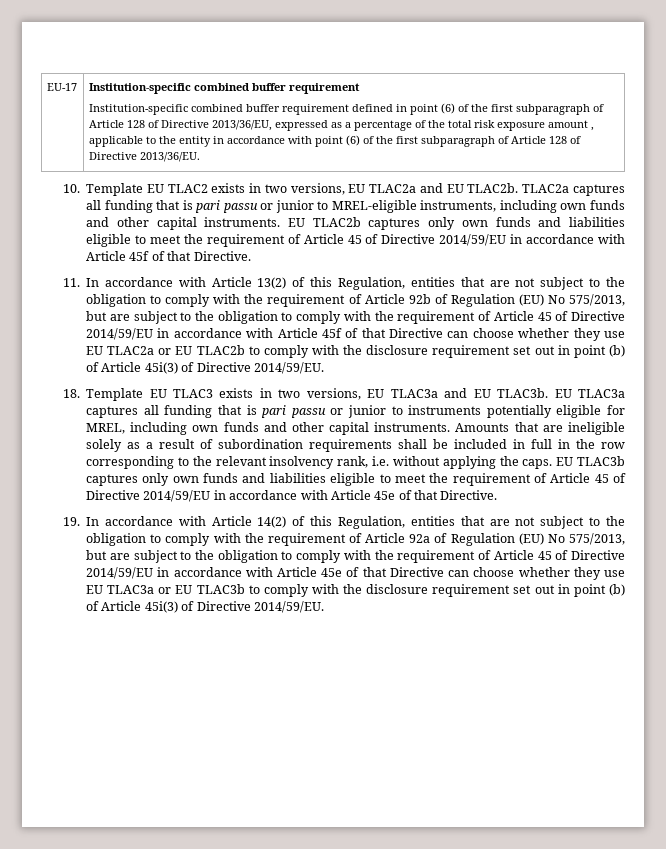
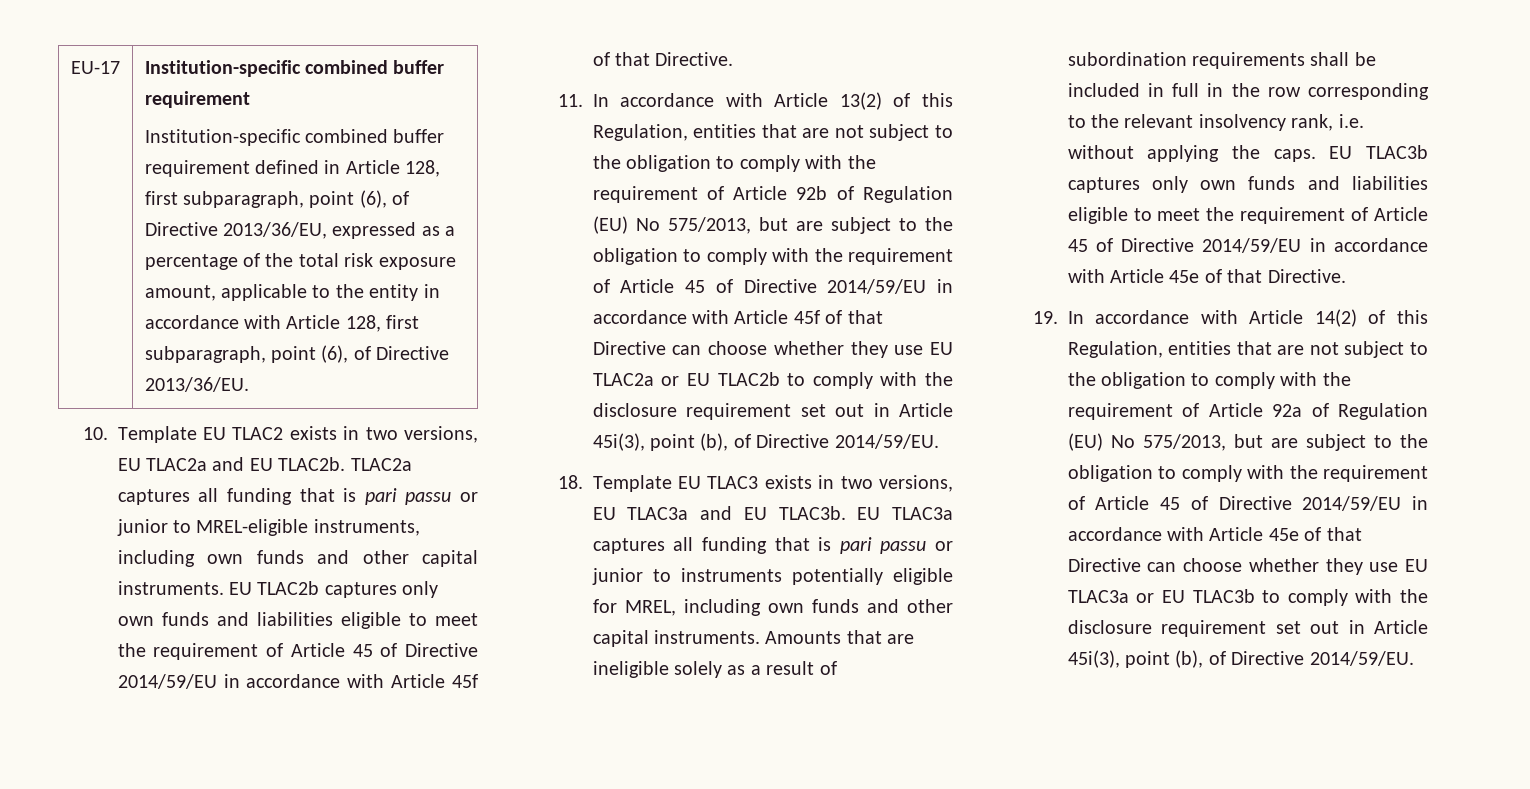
- Institution-specific combined buffer requirement defined in point (6) of the first subparagraph of Article 128 of Directive 2013/36/EU, expressed as a percentage of the total risk exposure amount , applicable to the entity in accordance with point (6) of the first subparagraph of Article 128 of Directive 2013/36/EU.
+ Institution-specific combined buffer requirement defined in Article 128, first subparagraph, point (6), of Directive 2013/36/EU, expressed as a percentage of the total risk exposure amount, applicable to the entity in accordance with Article 128, first subparagraph, point (6), of Directive 2013/36/EU.
- 11. In accordance with Article 13(2) of this Regulation, entities that are not subject to the obligation to comply with the requirement of Article 92b of Regulation (EU) No 575/2013, but are subject to the obligation to comply with the requirement of Article 45 of Directive 2014/59/EU in accordance with Article 45f of that Directive can choose whether they use EU TLAC2a or EU TLAC2b to comply with the disclosure requirement set out in point (b) of Article 45i(3) of Directive 2014/59/EU.
+ 11. In accordance with Article 13(2) of this Regulation, entities that are not subject to the obligation to comply with the requirement of Article 92b of Regulation (EU) No 575/2013, but are subject to the obligation to comply with the requirement of Article 45 of Directive 2014/59/EU in accordance with Article 45f of that Directive can choose whether they use EU TLAC2a or EU TLAC2b to comply with the disclosure requirement set out in Article 45i(3), point (b), of Directive 2014/59/EU.
- 19. In accordance with Article 14(2) of this Regulation, entities that are not subject to the obligation to comply with the requirement of Article 92a of Regulation (EU) No 575/2013, but are subject to the obligation to comply with the requirement of Article 45 of Directive 2014/59/EU in accordance with Article 45e of that Directive can choose whether they use EU TLAC3a or EU TLAC3b to comply with the disclosure requirement set out in point (b) of Article 45i(3) of Directive 2014/59/EU.
+ 19. In accordance with Article 14(2) of this Regulation, entities that are not subject to the obligation to comply with the requirement of Article 92a of Regulation (EU) No 575/2013, but are subject to the obligation to comply with the requirement of Article 45 of Directive 2014/59/EU in accordance with Article 45e of that Directive can choose whether they use EU TLAC3a or EU TLAC3b to comply with the disclosure requirement set out in Article 45i(3), point (b), of Directive 2014/59/EU.

